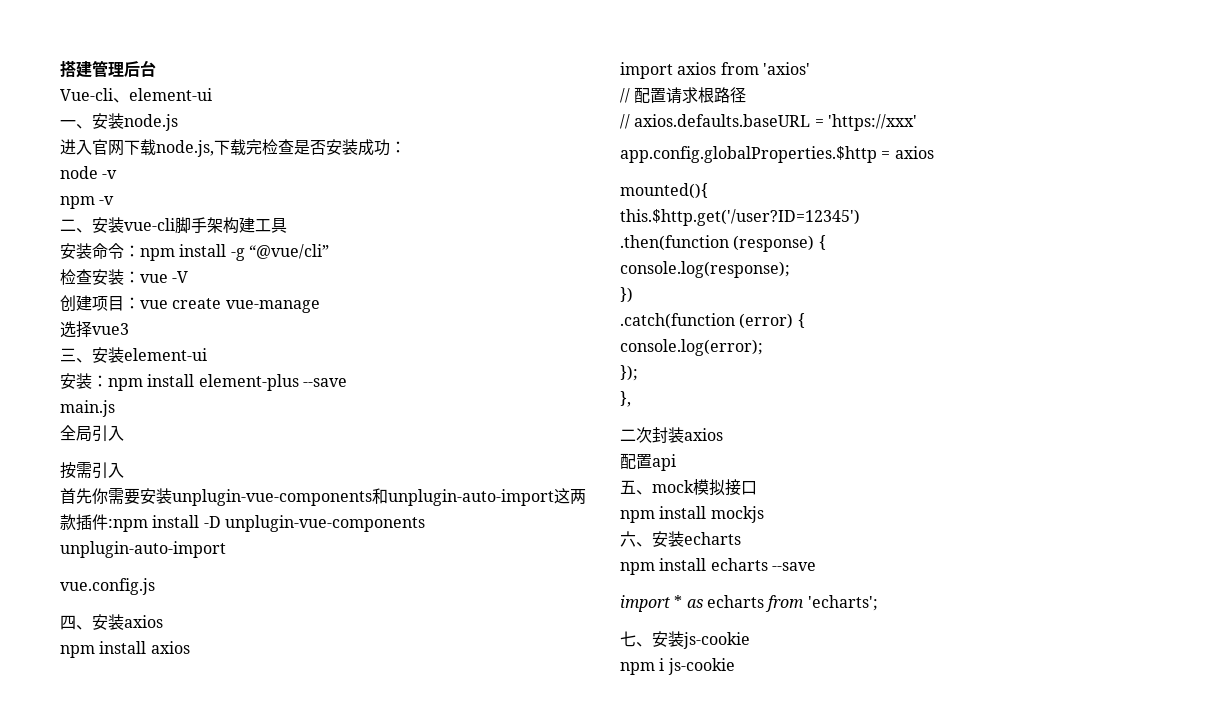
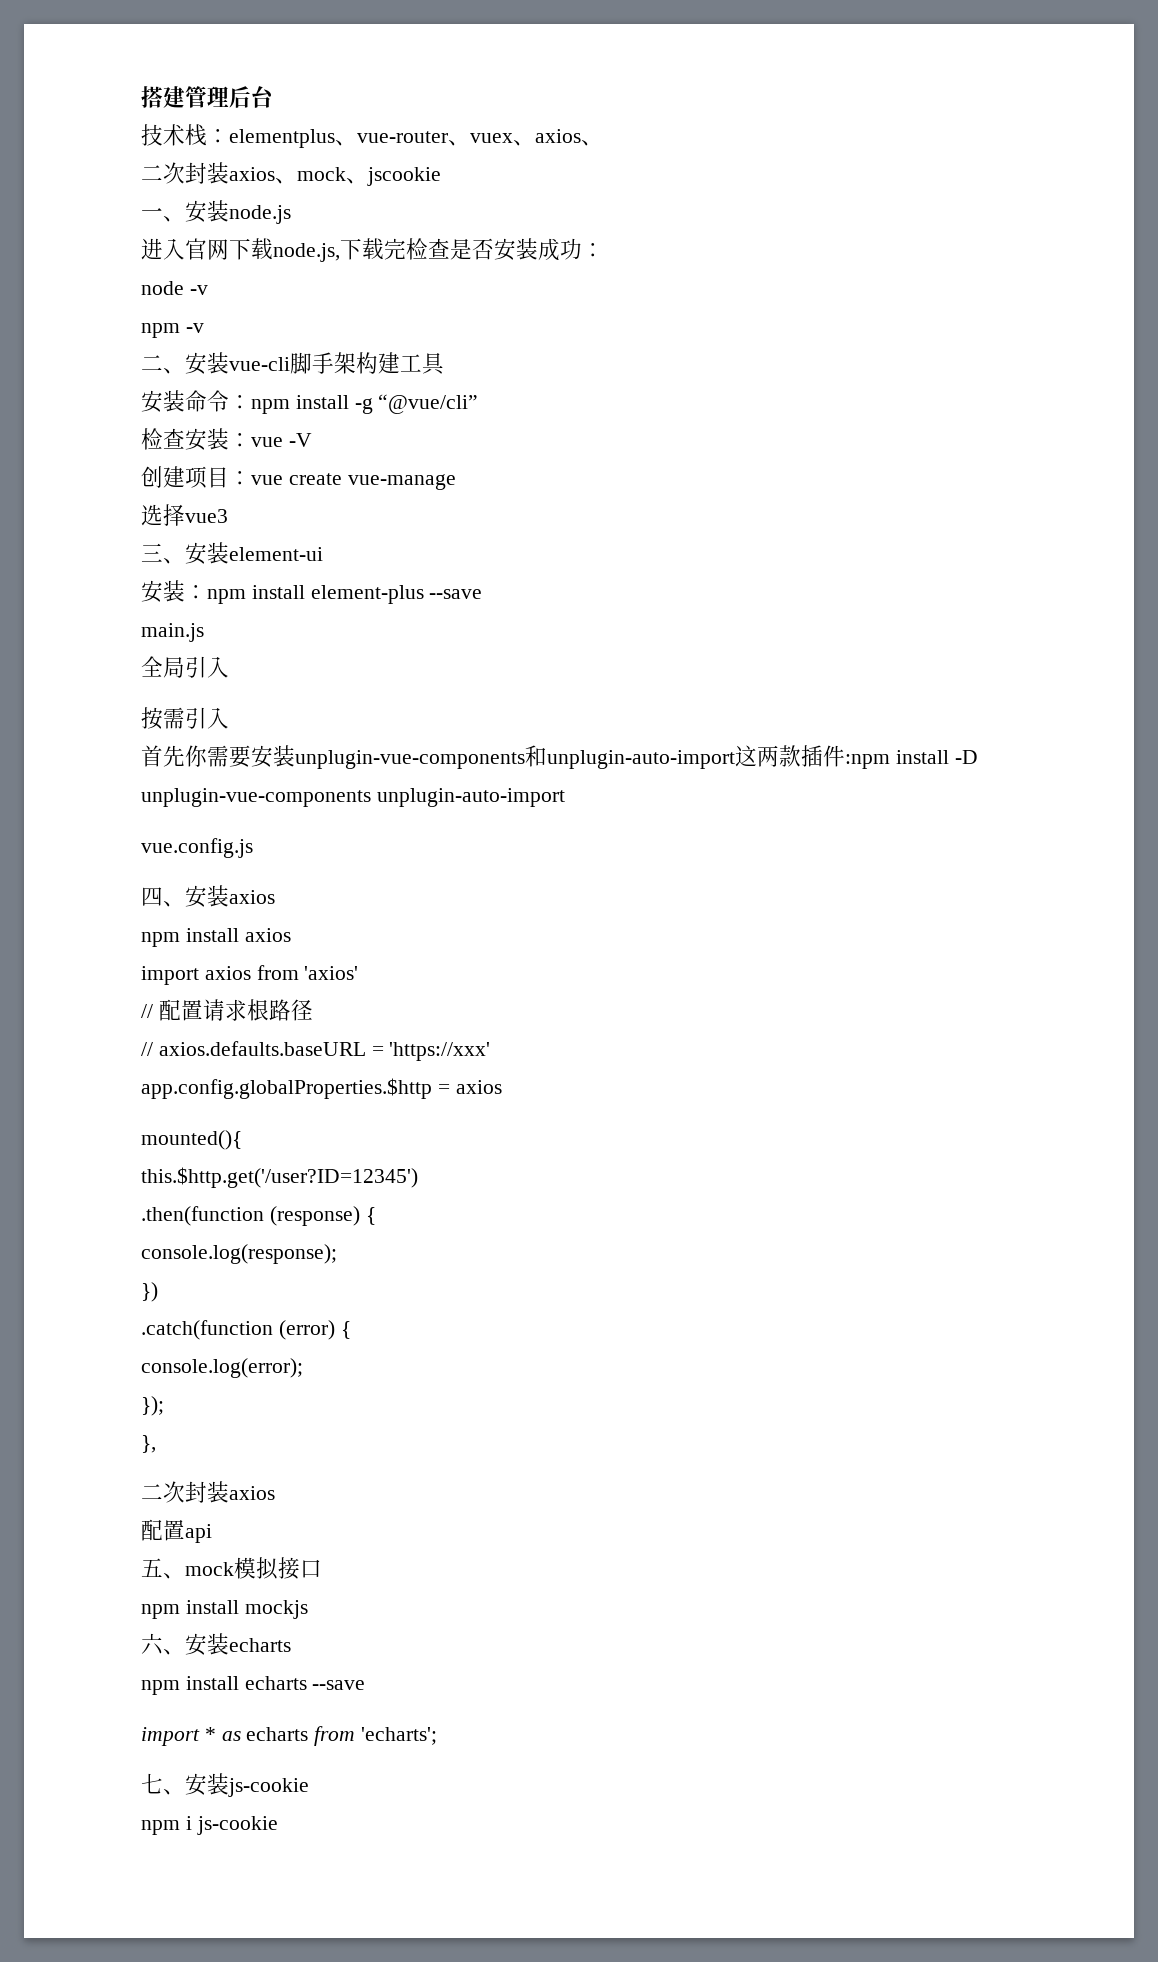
- Vue-cli、element-ui
+ 技术栈：elementplus、vue-router、vuex、axios、
+ 二次封装axios、mock、jscookie

